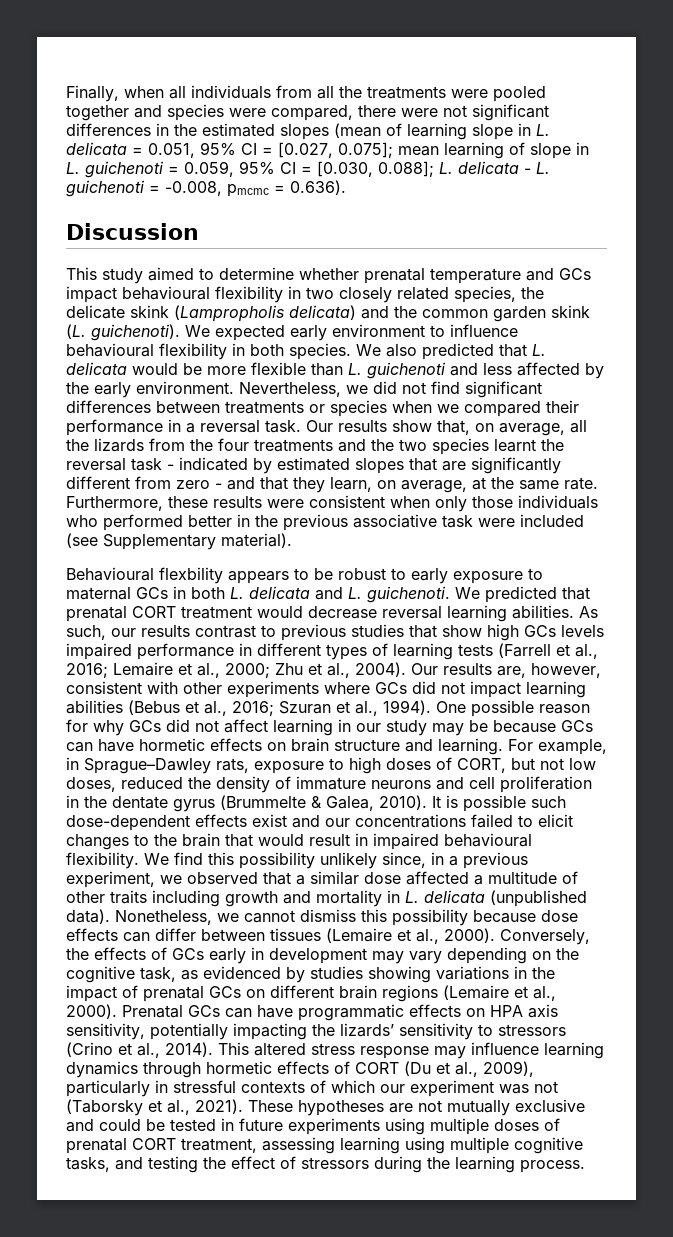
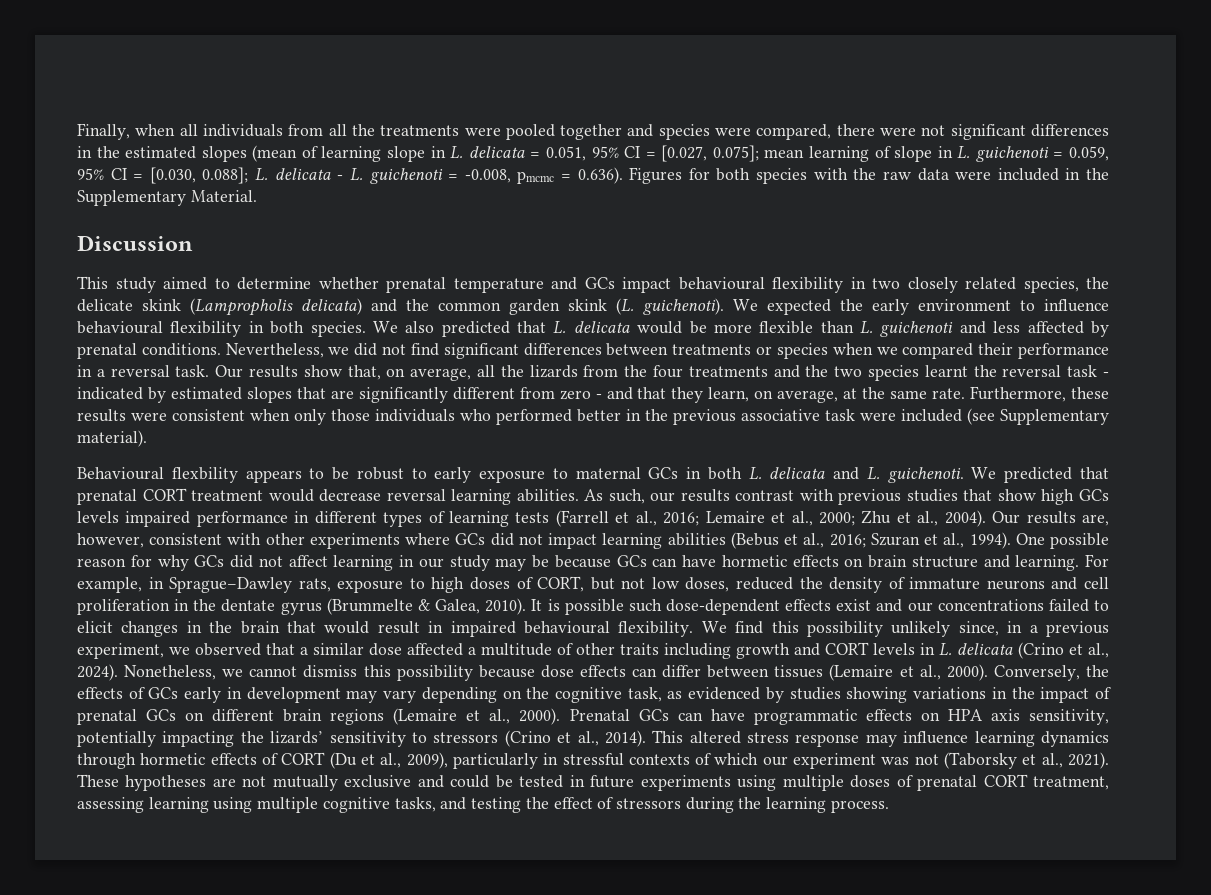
- L. delicata - L. guichenoti = -0.008, pmcmc = 0.636).
+ L. delicata - L. guichenoti = -0.008, pmcmc = 0.636). Figures for both species with the raw data were included in the Supplementary Material.
- We expected early environment to influence behavioural flexibility in both species.
+ We expected the early environment to influence behavioural flexibility in both species.
- We also predicted that L. delicata would be more flexible than L. guichenoti and less affected by the early environment.
+ We also predicted that L. delicata would be more flexible than L. guichenoti and less affected by prenatal conditions.
- As such, our results contrast to previous studies that show high GCs levels impaired performance in different types of learning tests (Farrell et al., 2016; Lemaire et al., 2000; Zhu et al., 2004).
+ As such, our results contrast with previous studies that show high GCs levels impaired performance in different types of learning tests (Farrell et al., 2016; Lemaire et al., 2000; Zhu et al., 2004).
- It is possible such dose-dependent effects exist and our concentrations failed to elicit changes to the brain that would result in impaired behavioural flexibility.
+ It is possible such dose-dependent effects exist and our concentrations failed to elicit changes in the brain that would result in impaired behavioural flexibility.
- We find this possibility unlikely since, in a previous experiment, we observed that a similar dose affected a multitude of other traits including growth and mortality in L. delicata (unpublished data).
+ We find this possibility unlikely since, in a previous experiment, we observed that a similar dose affected a multitude of other traits including growth and CORT levels in L. delicata (Crino et al., 2024).

